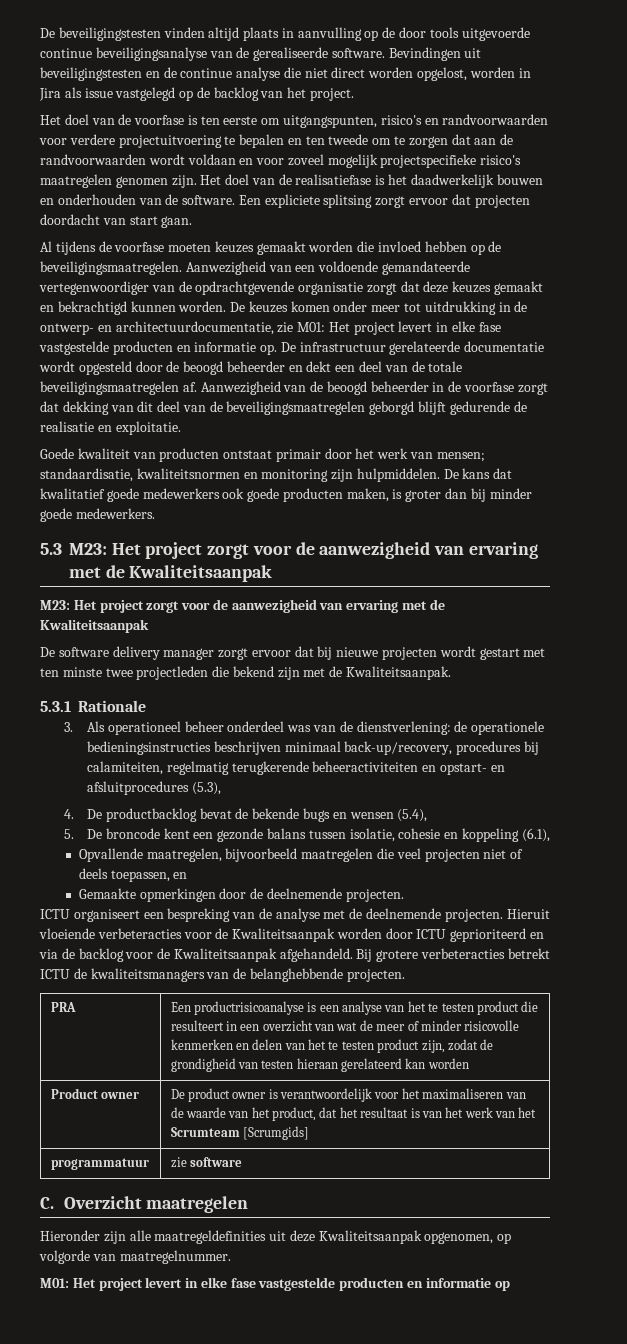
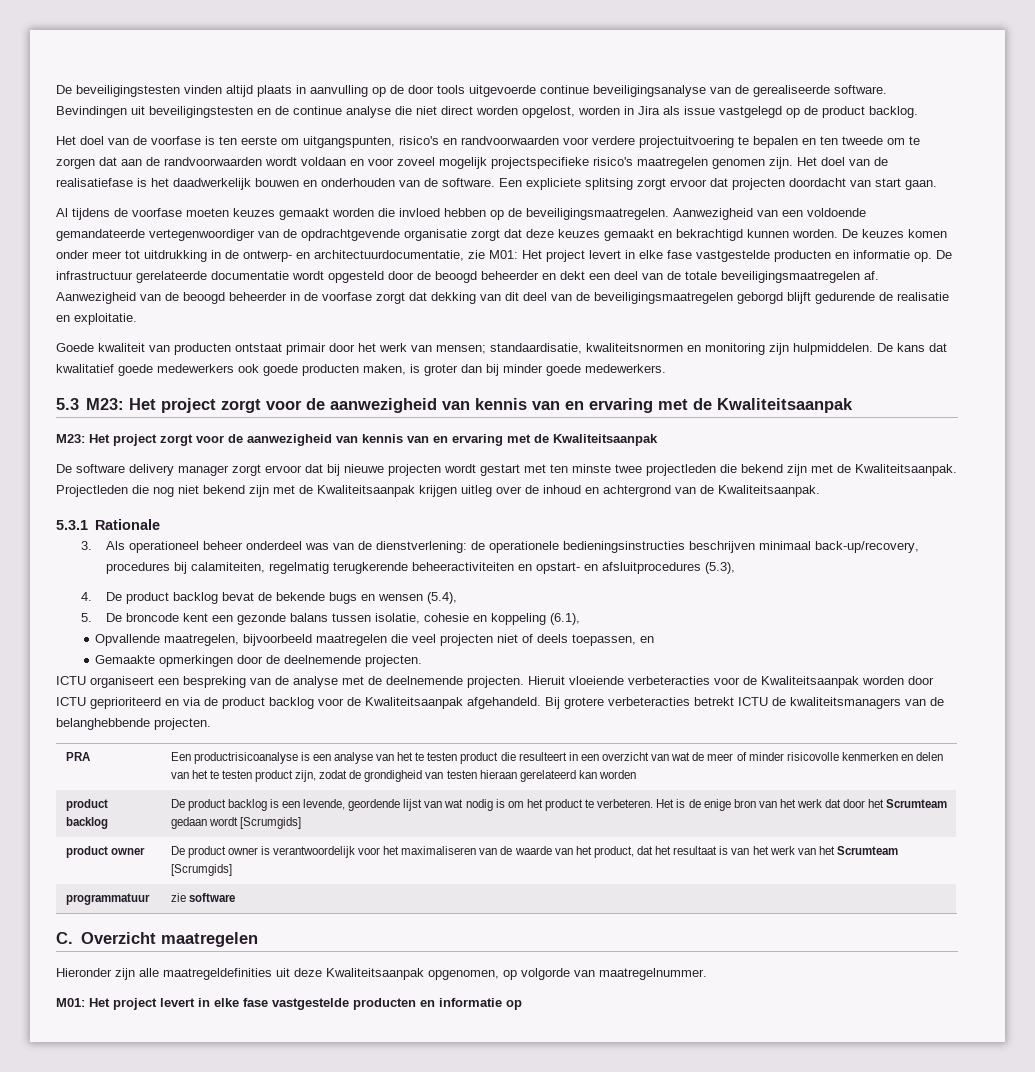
- Bevindingen uit beveiligingstesten en de continue analyse die niet direct worden opgelost, worden in Jira als issue vastgelegd op de backlog van het project.
+ Bevindingen uit beveiligingstesten en de continue analyse die niet direct worden opgelost, worden in Jira als issue vastgelegd op de product backlog.
- 5.3 M23: Het project zorgt voor de aanwezigheid van ervaring met de Kwaliteitsaanpak
- M23: Het project zorgt voor de aanwezigheid van ervaring met de Kwaliteitsaanpak
+ 5.3 M23: Het project zorgt voor de aanwezigheid van kennis van en ervaring met de Kwaliteitsaanpak
+ M23: Het project zorgt voor de aanwezigheid van kennis van en ervaring met de Kwaliteitsaanpak
+ Projectleden die nog niet bekend zijn met de Kwaliteitsaanpak krijgen uitleg over de inhoud en achtergrond van de Kwaliteitsaanpak.
- 4. De productbacklog bevat de bekende bugs en wensen (5.4),
+ 4. De product backlog bevat de bekende bugs en wensen (5.4),
- Hieruit vloeiende verbeteracties voor de Kwaliteitsaanpak worden door ICTU geprioriteerd en via de backlog voor de Kwaliteitsaanpak afgehandeld.
+ Hieruit vloeiende verbeteracties voor de Kwaliteitsaanpak worden door ICTU geprioriteerd en via de product backlog voor de Kwaliteitsaanpak afgehandeld.
- Product owner | De product owner is verantwoordelijk voor het maximaliseren van de waarde van het product, dat het resultaat is van het werk van het Scrumteam [Scrumgids]
+ product backlog | De product backlog is een levende, geordende lijst van wat nodig is om het product te verbeteren. Het is de enige bron van het werk dat door het Scrumteam gedaan wordt [Scrumgids]
+ product owner | De product owner is verantwoordelijk voor het maximaliseren van de waarde van het product, dat het resultaat is van het werk van het Scrumteam [Scrumgids]

